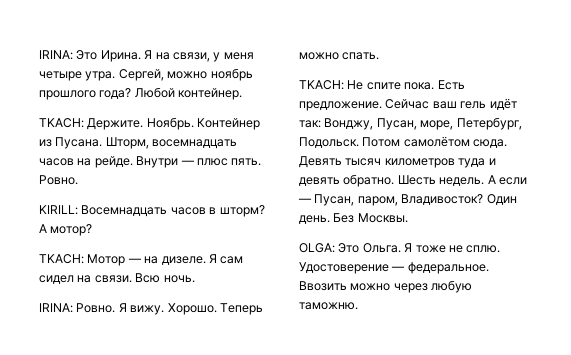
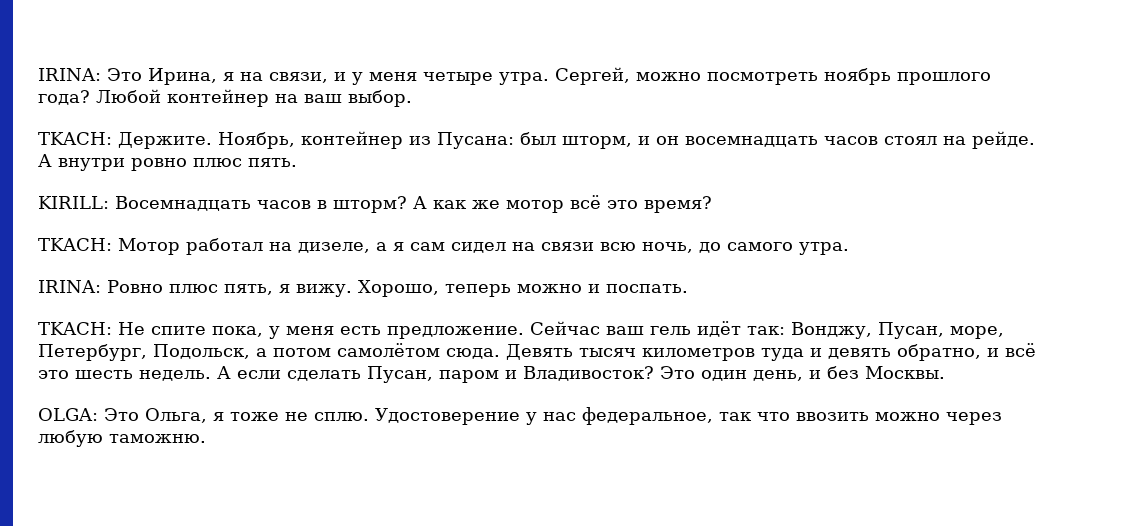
- IRINA: Это Ирина. Я на связи, у меня четыре утра.
+ IRINA: Это Ирина, я на связи, и у меня четыре утра.
- Сергей, можно ноябрь прошлого года?
+ Сергей, можно посмотреть ноябрь прошлого года?
- Любой контейнер.
- TKACH: Держите. Ноябрь. Контейнер из Пусана. Шторм, восемнадцать часов на рейде.
+ Любой контейнер на ваш выбор.
+ TKACH: Держите. Ноябрь, контейнер из Пусана: был шторм, и он восемнадцать часов стоял на рейде.
- Внутри — плюс пять. Ровно.
+ А внутри ровно плюс пять.
- А мотор?
- TKACH: Мотор — на дизеле. Я сам сидел на связи. Всю ночь.
- IRINA: Ровно. Я вижу. Хорошо. Теперь можно спать.
+ А как же мотор всё это время?
+ TKACH: Мотор работал на дизеле, а я сам сидел на связи всю ночь, до самого утра.
+ IRINA: Ровно плюс пять, я вижу. Хорошо, теперь можно и поспать.
- TKACH: Не спите пока. Есть предложение.
+ TKACH: Не спите пока, у меня есть предложение.
- Сейчас ваш гель идёт так: Вонджу, Пусан, море, Петербург, Подольск. Потом самолётом сюда.
+ Сейчас ваш гель идёт так: Вонджу, Пусан, море, Петербург, Подольск, а потом самолётом сюда.
- Девять тысяч километров туда и девять обратно. Шесть недель. А если — Пусан, паром, Владивосток? Один день. Без Москвы.
+ Девять тысяч километров туда и девять обратно, и всё это шесть недель. А если сделать Пусан, паром и Владивосток? Это один день, и без Москвы.
- OLGA: Это Ольга. Я тоже не сплю.
+ OLGA: Это Ольга, я тоже не сплю.
- Удостоверение — федеральное. Ввозить можно через любую таможню.
+ Удостоверение у нас федеральное, так что ввозить можно через любую таможню.

